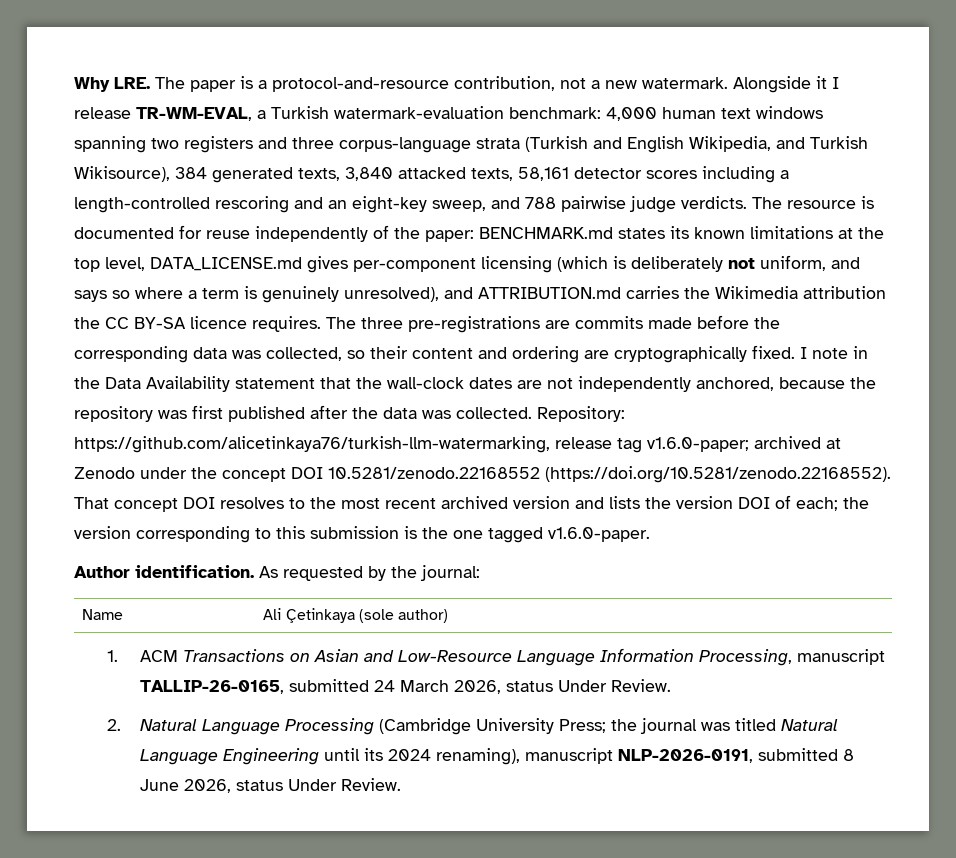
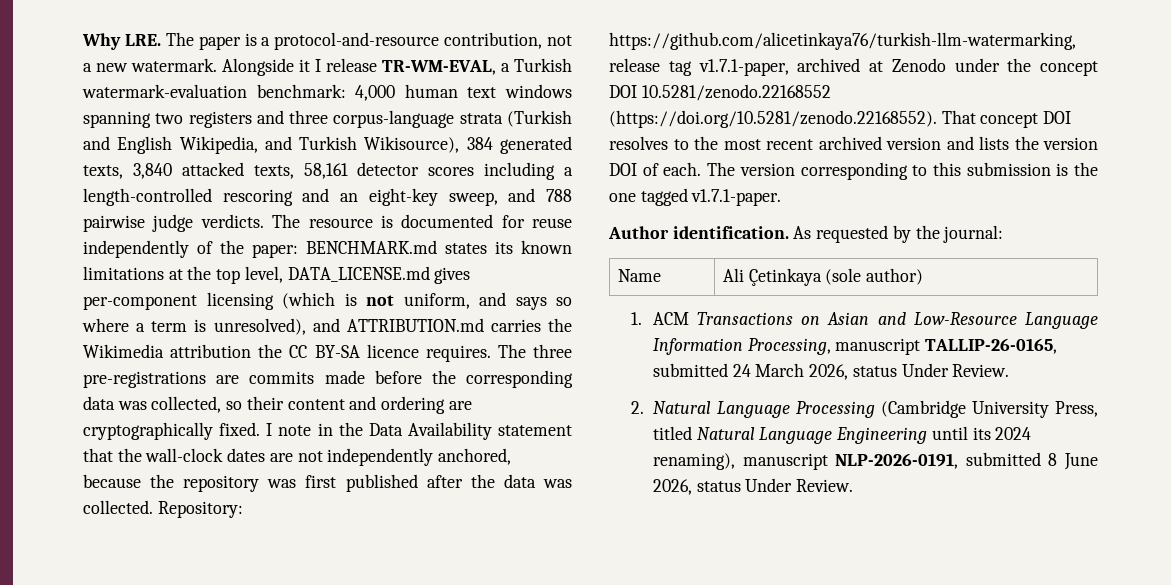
- The resource is documented for reuse independently of the paper: BENCHMARK.md states its known limitations at the top level, DATA_LICENSE.md gives per-component licensing (which is deliberately not uniform, and says so where a term is genuinely unresolved), and ATTRIBUTION.md carries the Wikimedia attribution the CC BY-SA licence requires.
+ The resource is documented for reuse independently of the paper: BENCHMARK.md states its known limitations at the top level, DATA_LICENSE.md gives per-component licensing (which is not uniform, and says so where a term is unresolved), and ATTRIBUTION.md carries the Wikimedia attribution the CC BY-SA licence requires.
- Repository: https://github.com/alicetinkaya76/turkish-llm-watermarking, release tag v1.6.0-paper; archived at Zenodo under the concept DOI 10.5281/zenodo.22168552 (https://doi.org/10.5281/zenodo.22168552). That concept DOI resolves to the most recent archived version and lists the version DOI of each; the version corresponding to this submission is the one tagged v1.6.0-paper.
+ Repository: https://github.com/alicetinkaya76/turkish-llm-watermarking, release tag v1.7.1-paper, archived at Zenodo under the concept DOI 10.5281/zenodo.22168552 (https://doi.org/10.5281/zenodo.22168552). That concept DOI resolves to the most recent archived version and lists the version DOI of each. The version corresponding to this submission is the one tagged v1.7.1-paper.
- 2. Natural Language Processing (Cambridge University Press; the journal was titled Natural Language Engineering until its 2024 renaming), manuscript NLP-2026-0191, submitted 8 June 2026, status Under Review.
+ 2. Natural Language Processing (Cambridge University Press, titled Natural Language Engineering until its 2024 renaming), manuscript NLP-2026-0191, submitted 8 June 2026, status Under Review.

